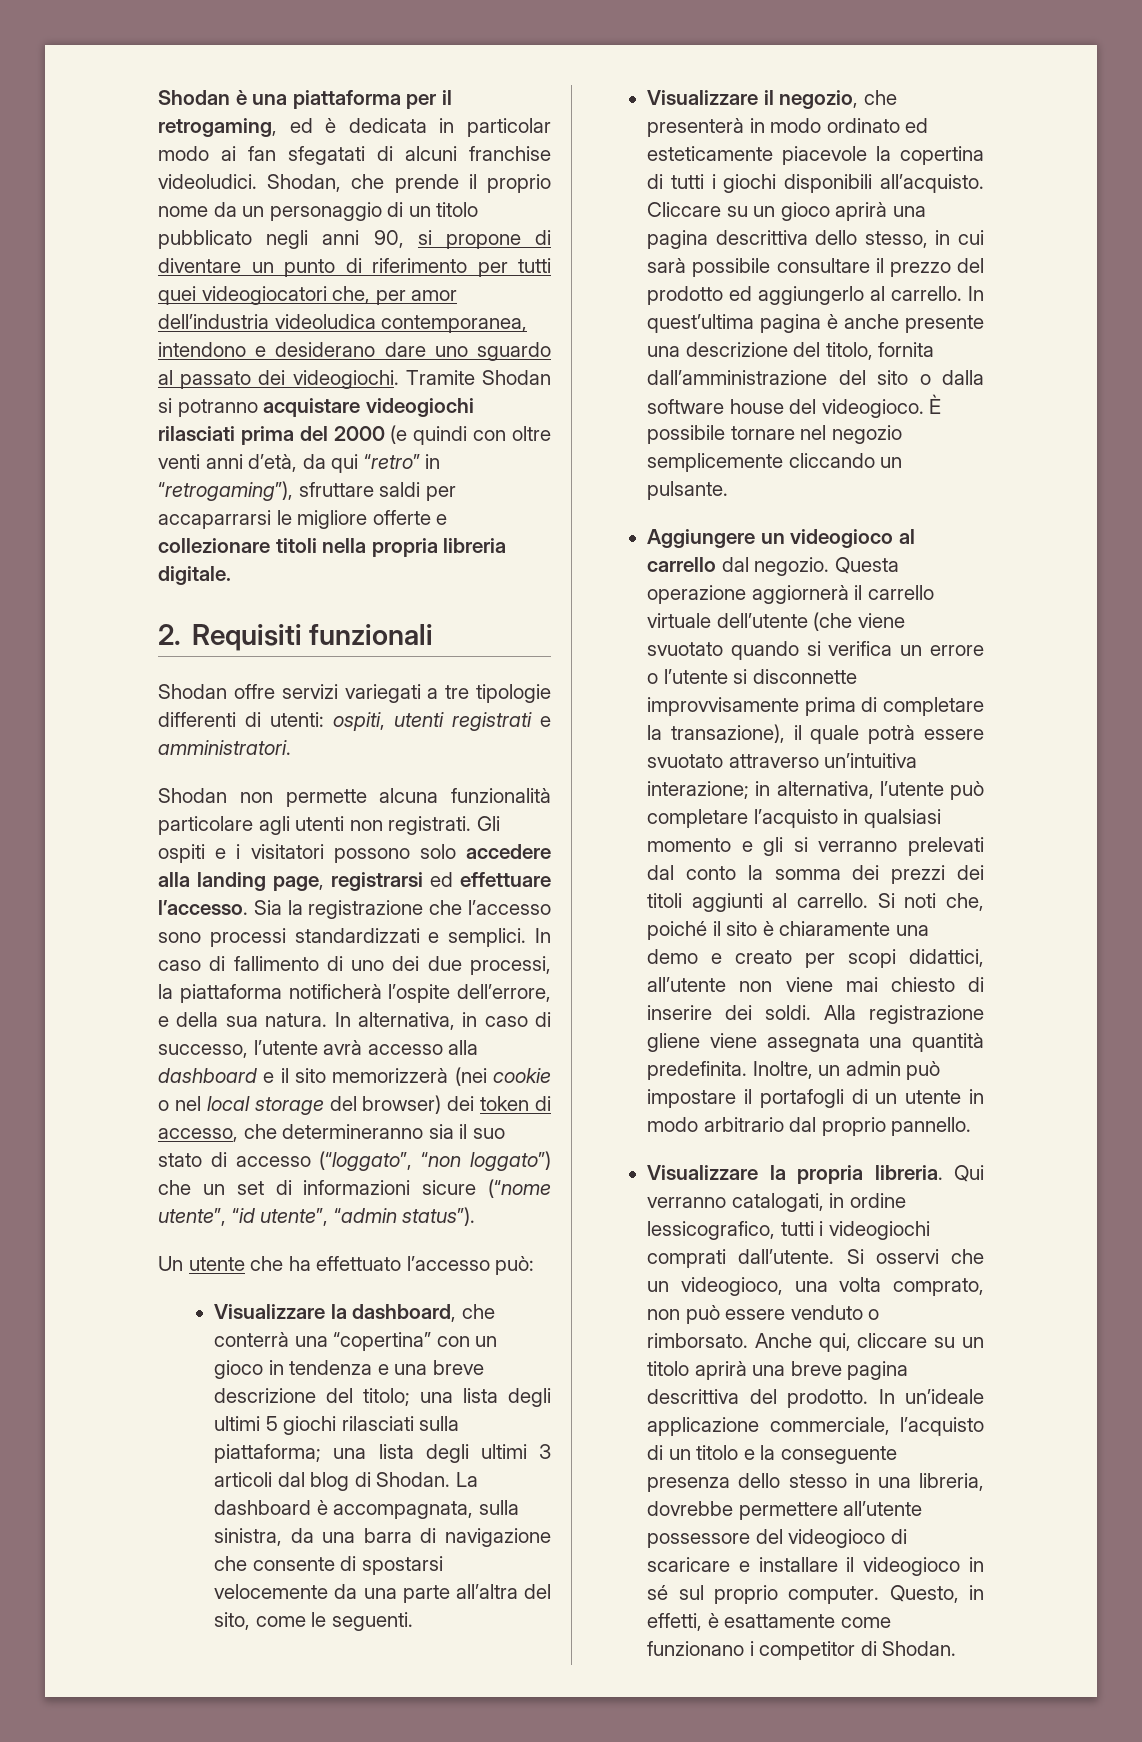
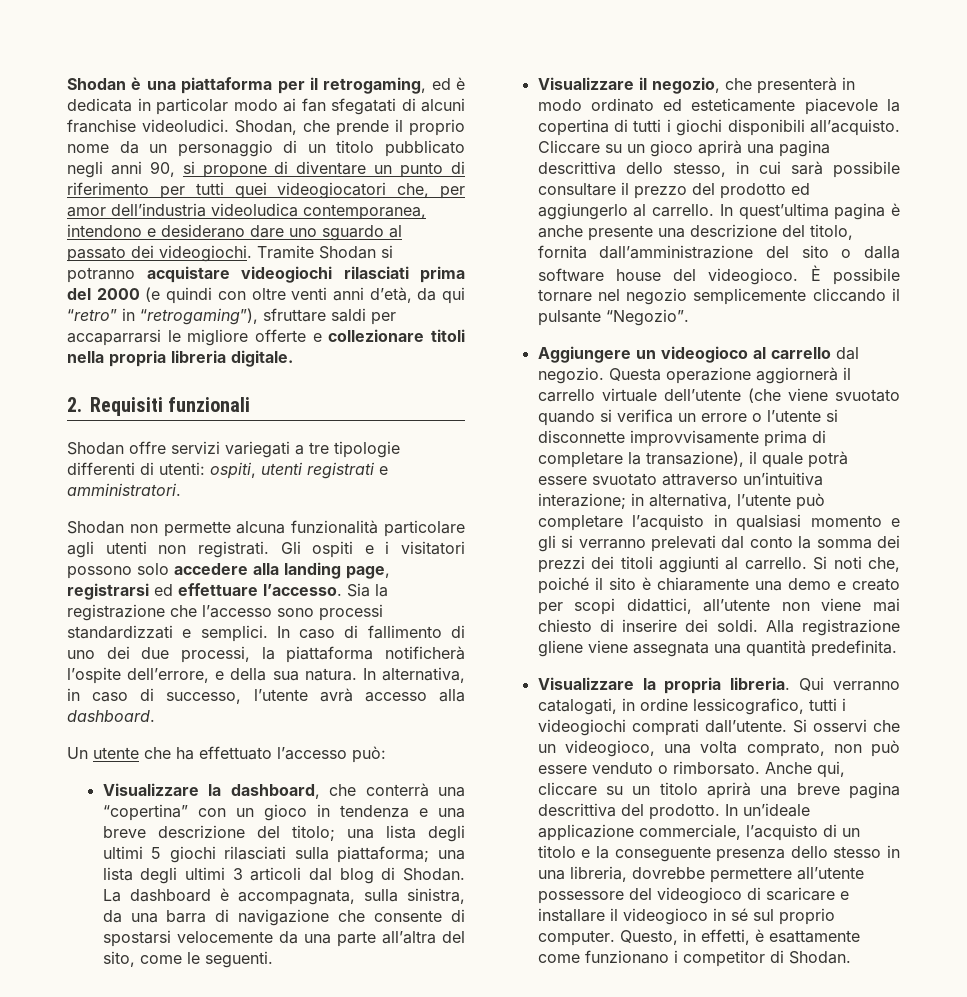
- In alternativa, in caso di successo, l’utente avrà accesso alla dashboard e il sito memorizzerà (nei cookie o nel local storage del browser) dei token di accesso, che determineranno sia il suo stato di accesso (“loggato”, “non loggato”) che un set di informazioni sicure (“nome utente”, “id utente”, “admin status”).
+ In alternativa, in caso di successo, l’utente avrà accesso alla dashboard.
- È possibile tornare nel negozio semplicemente cliccando un pulsante.
+ È possibile tornare nel negozio semplicemente cliccando il pulsante “Negozio”.
- Inoltre, un admin può impostare il portafogli di un utente in modo arbitrario dal proprio pannello.

